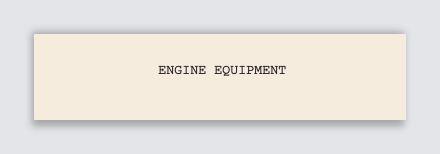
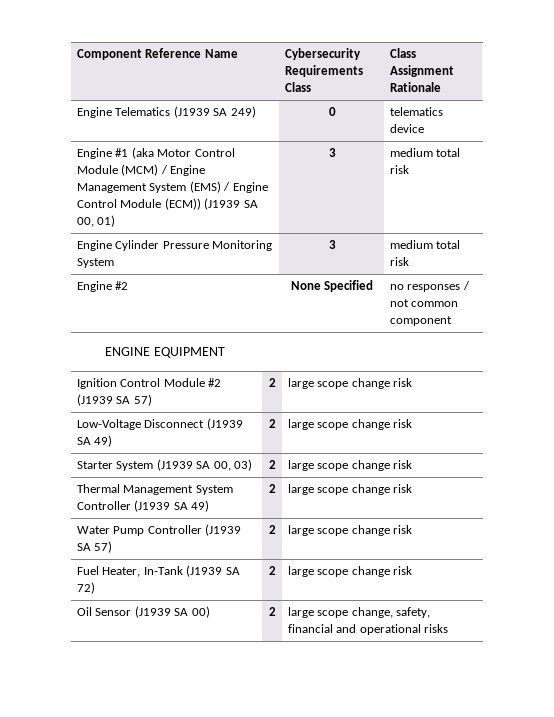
+ Component Reference Name | Cybersecurity Requirements Class | Class Assignment Rationale
+ Engine Telematics (J1939 SA 249) | 0 | telematics device
+ Engine #1 (aka Motor Control Module (MCM) / Engine Management System (EMS) / Engine Control Module (ECM)) (J1939 SA 00, 01) | 3 | medium total risk
+ Engine Cylinder Pressure Monitoring System | 3 | medium total risk
+ Engine #2 | None Specified | no responses / not common component
  ENGINE EQUIPMENT
+ Ignition Control Module #2 (J1939 SA 57) | 2 | large scope change risk
+ Low-Voltage Disconnect (J1939 SA 49) | 2 | large scope change risk
+ Starter System (J1939 SA 00, 03) | 2 | large scope change risk
+ Thermal Management System Controller (J1939 SA 49) | 2 | large scope change risk
+ Water Pump Controller (J1939 SA 57) | 2 | large scope change risk
+ Fuel Heater, In-Tank (J1939 SA 72) | 2 | large scope change risk
+ Oil Sensor (J1939 SA 00) | 2 | large scope change, safety, financial and operational risks

